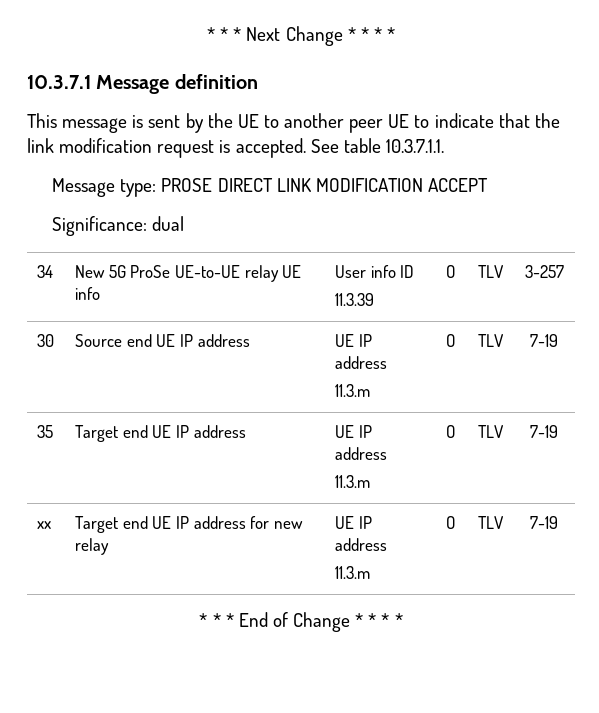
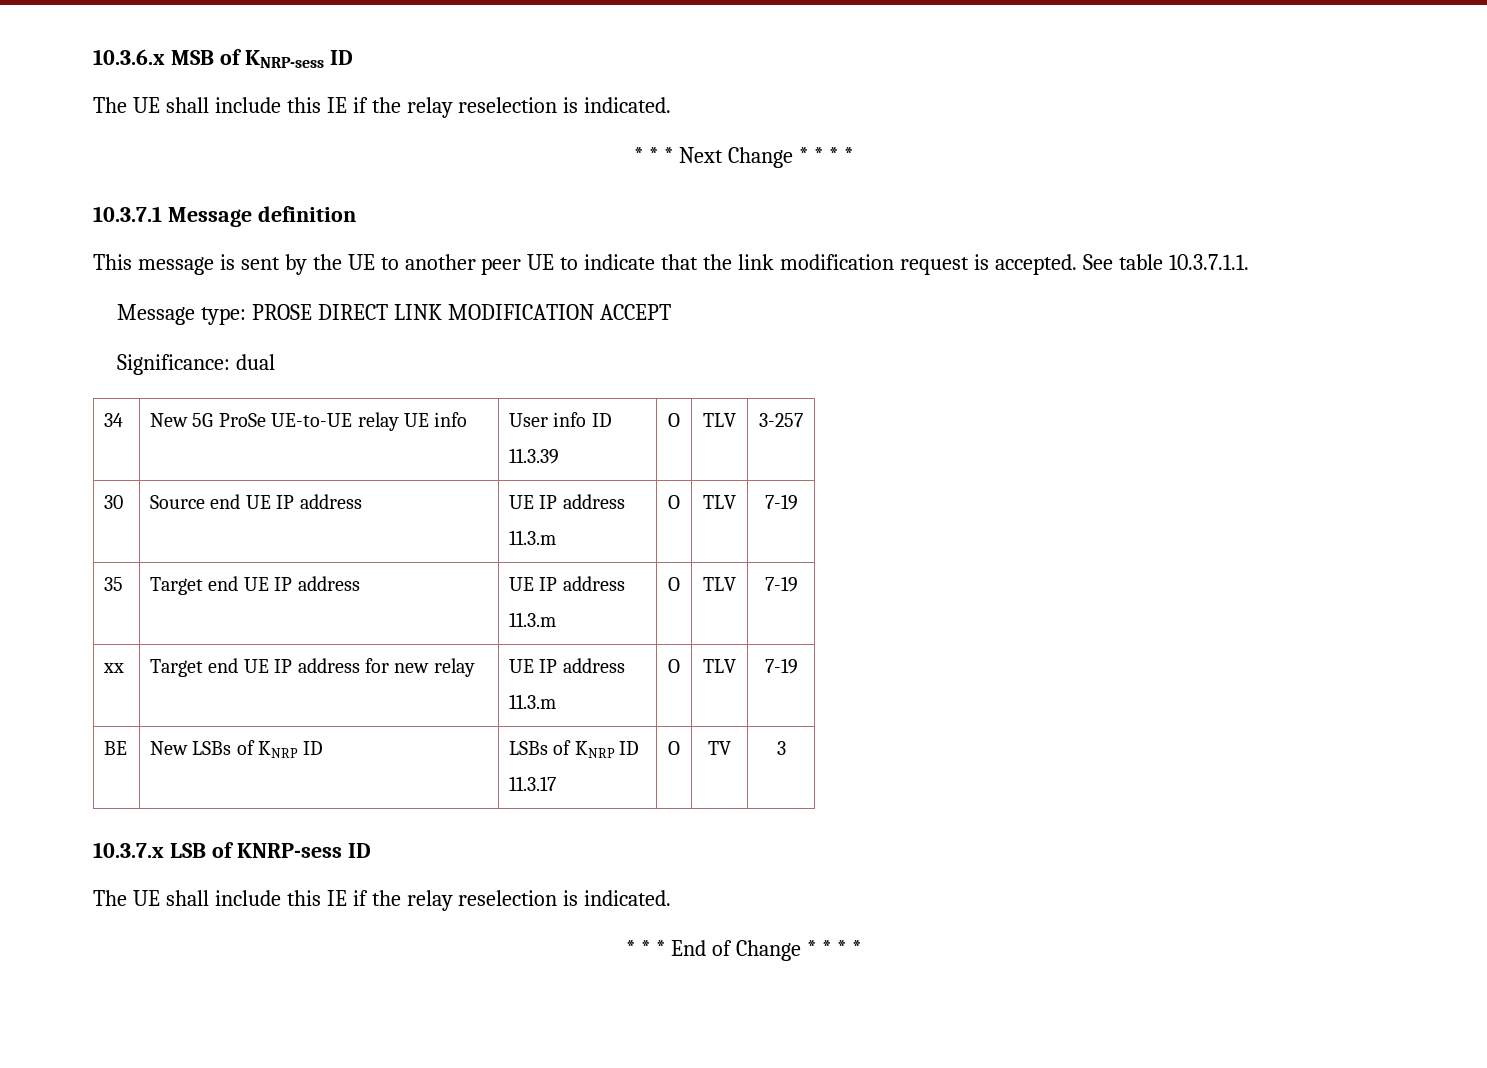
+ 10.3.6.x MSB of KNRP-sess ID
+ The UE shall include this IE if the relay reselection is indicated.
+ BE | New LSBs of KNRP ID | LSBs of KNRP ID
+ 11.3.17 | O | TV | 3
+ 10.3.7.x LSB of KNRP-sess ID
+ The UE shall include this IE if the relay reselection is indicated.

